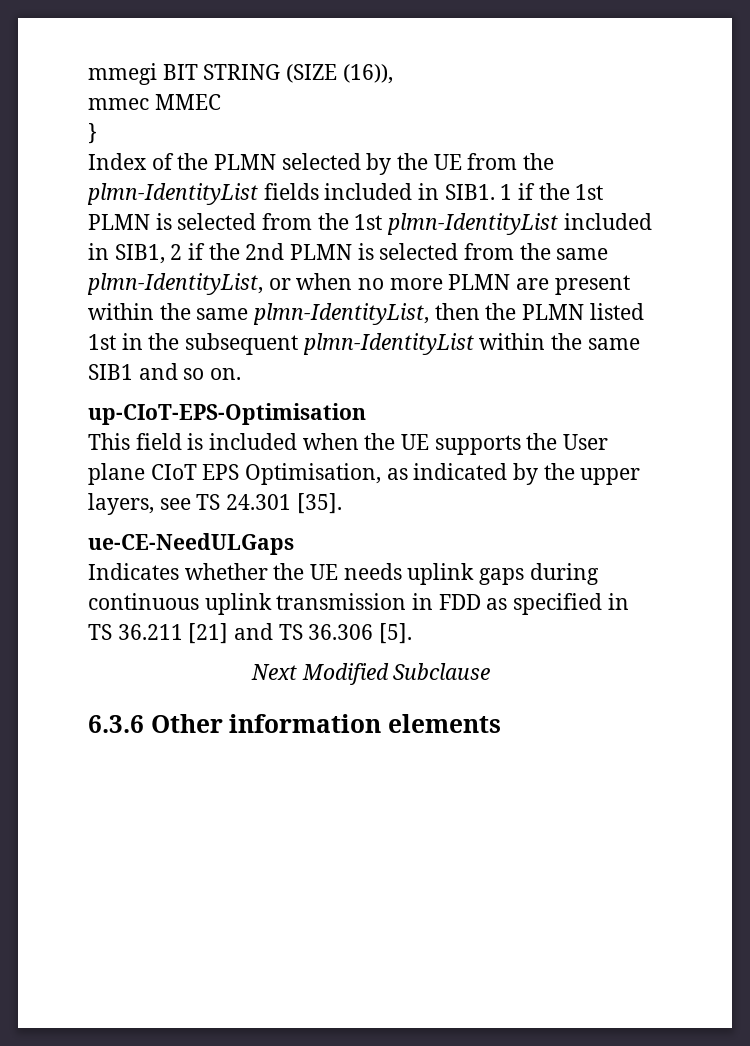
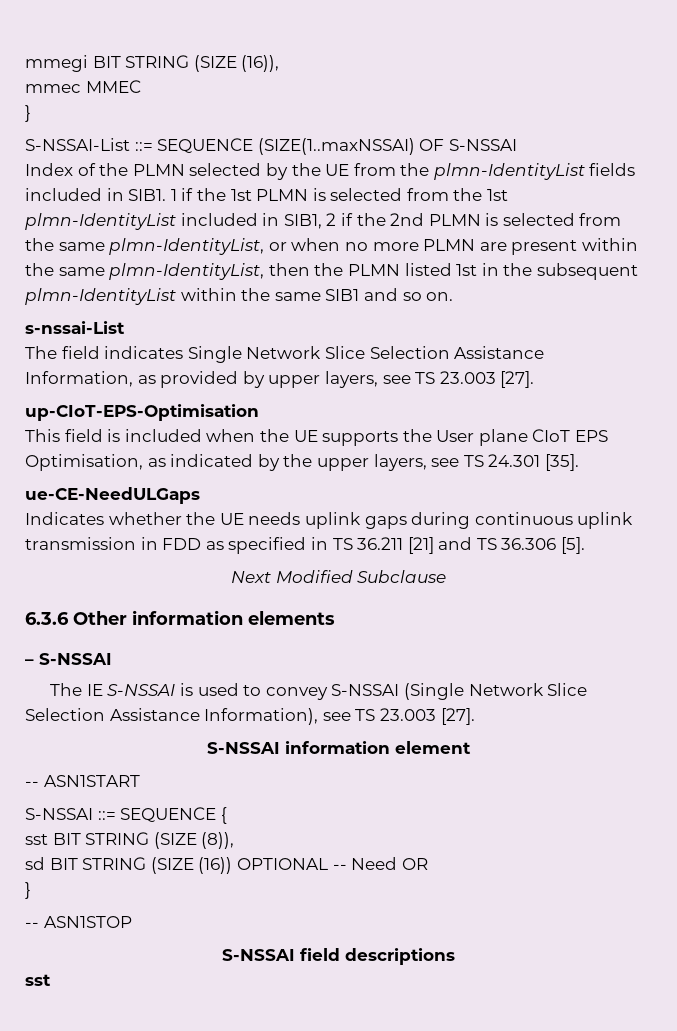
+ S-NSSAI-List ::= SEQUENCE (SIZE(1..maxNSSAI) OF S-NSSAI
+ s-nssai-List
+ The field indicates Single Network Slice Selection Assistance Information, as provided by upper layers, see TS 23.003 [27].
+ – S-NSSAI
+ The IE S-NSSAI is used to convey S-NSSAI (Single Network Slice Selection Assistance Information), see TS 23.003 [27].
+ S-NSSAI information element
+ -- ASN1START
+ S-NSSAI ::= SEQUENCE {
+ sst BIT STRING (SIZE (8)),
+ sd BIT STRING (SIZE (16)) OPTIONAL -- Need OR
+ }
+ -- ASN1STOP
+ S-NSSAI field descriptions
+ sst

